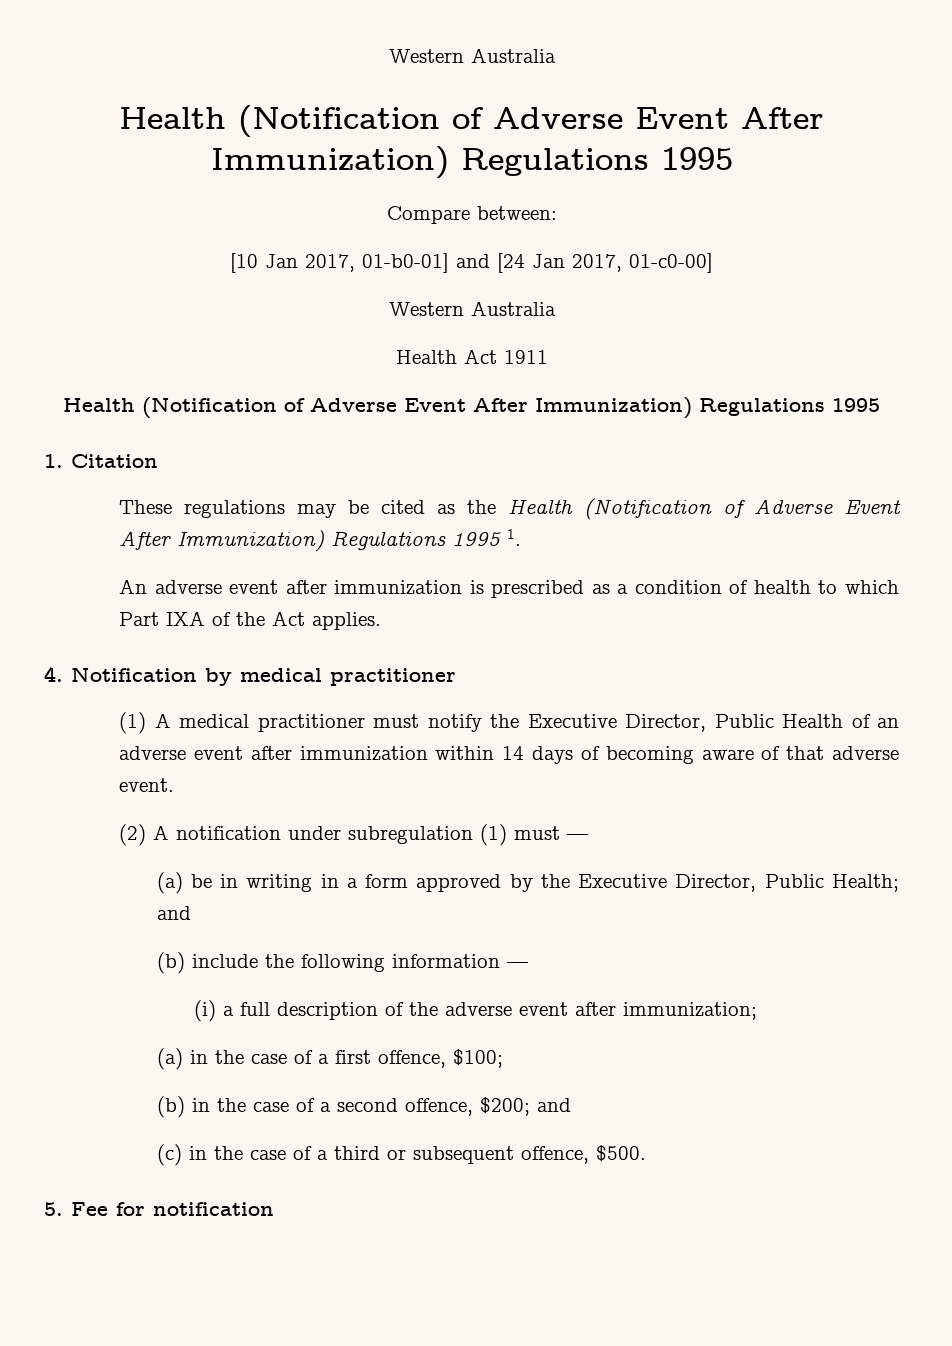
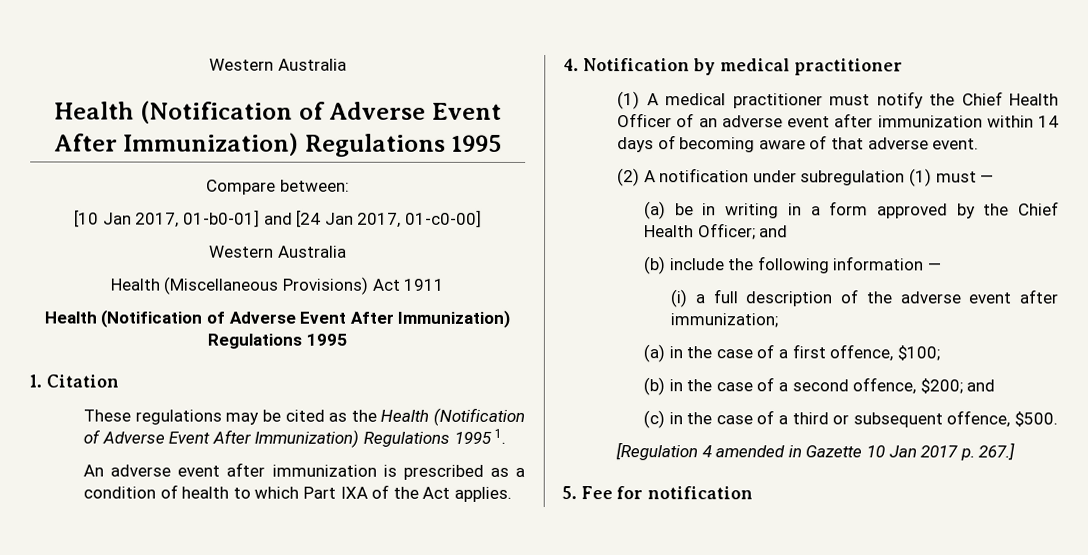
- Health Act 1911
+ Health (Miscellaneous Provisions) Act 1911
- (1) A medical practitioner must notify the Executive Director, Public Health of an adverse event after immunization within 14 days of becoming aware of that adverse event.
+ (1) A medical practitioner must notify the Chief Health Officer of an adverse event after immunization within 14 days of becoming aware of that adverse event.
- (a) be in writing in a form approved by the Executive Director, Public Health; and
+ (a) be in writing in a form approved by the Chief Health Officer; and
+ [Regulation 4 amended in Gazette 10 Jan 2017 p. 267.]

